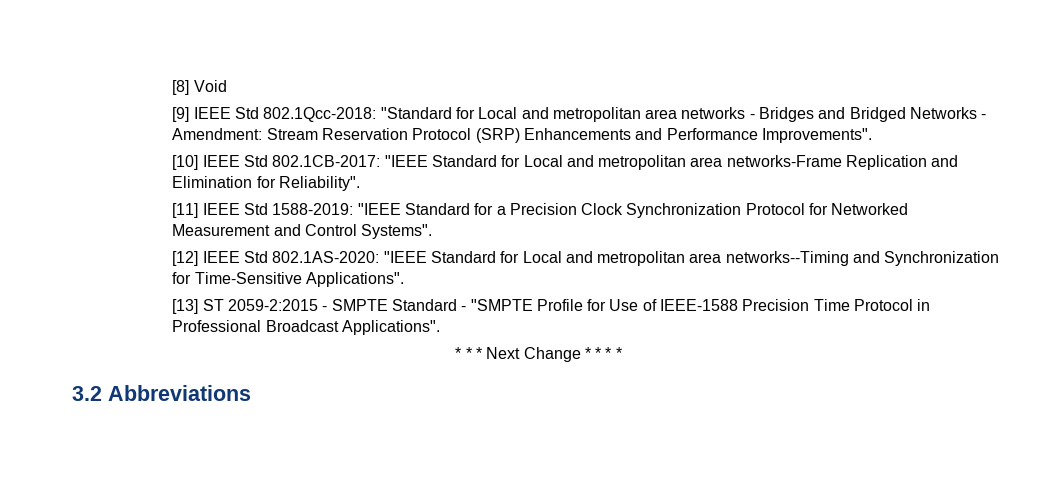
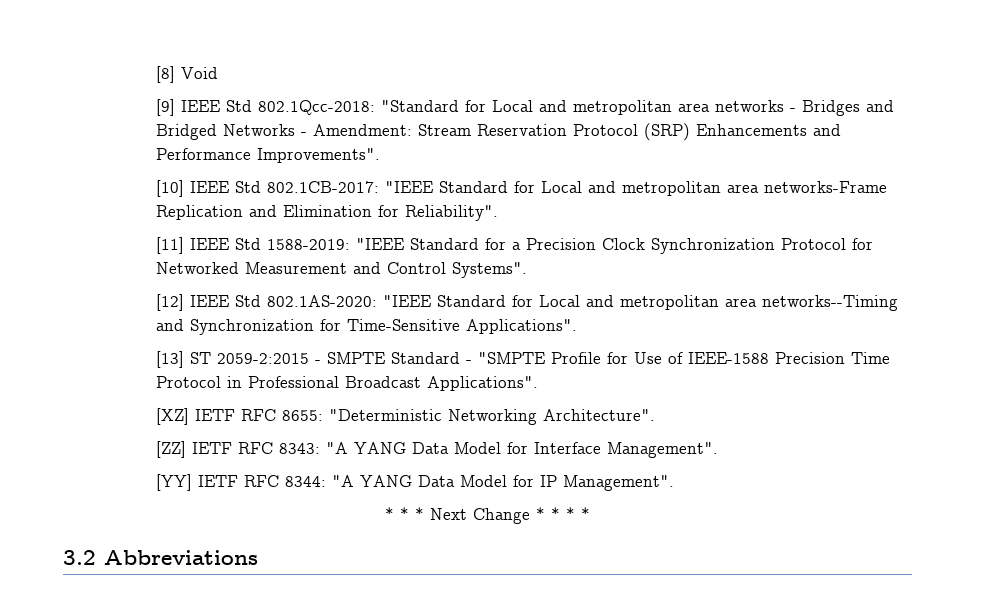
+ [XZ] IETF RFC 8655: "Deterministic Networking Architecture".
+ [ZZ] IETF RFC 8343: "A YANG Data Model for Interface Management".
+ [YY] IETF RFC 8344: "A YANG Data Model for IP Management".

